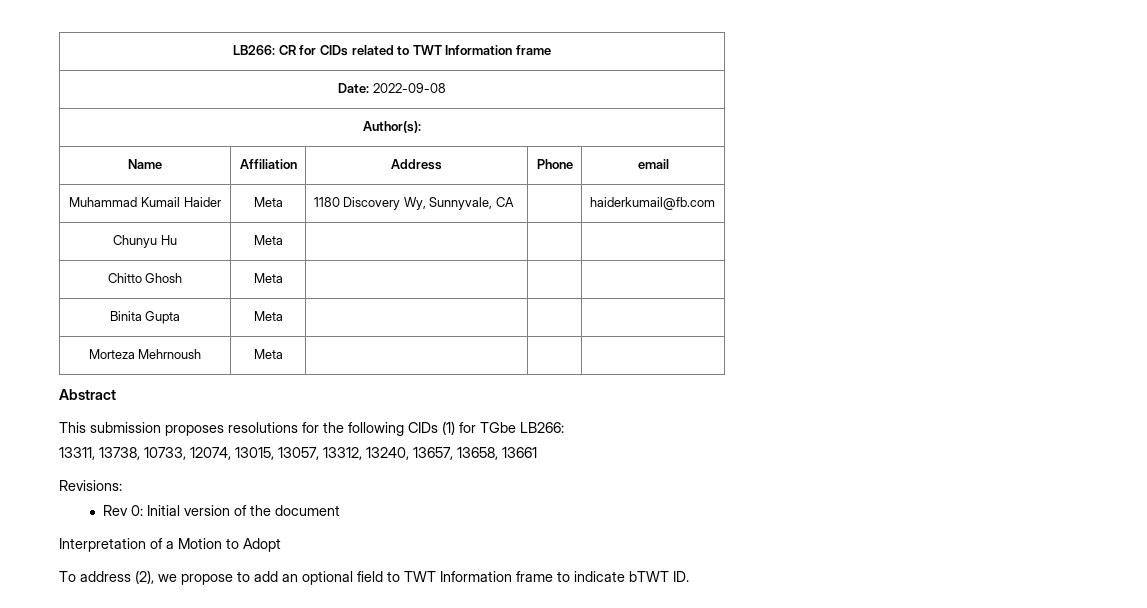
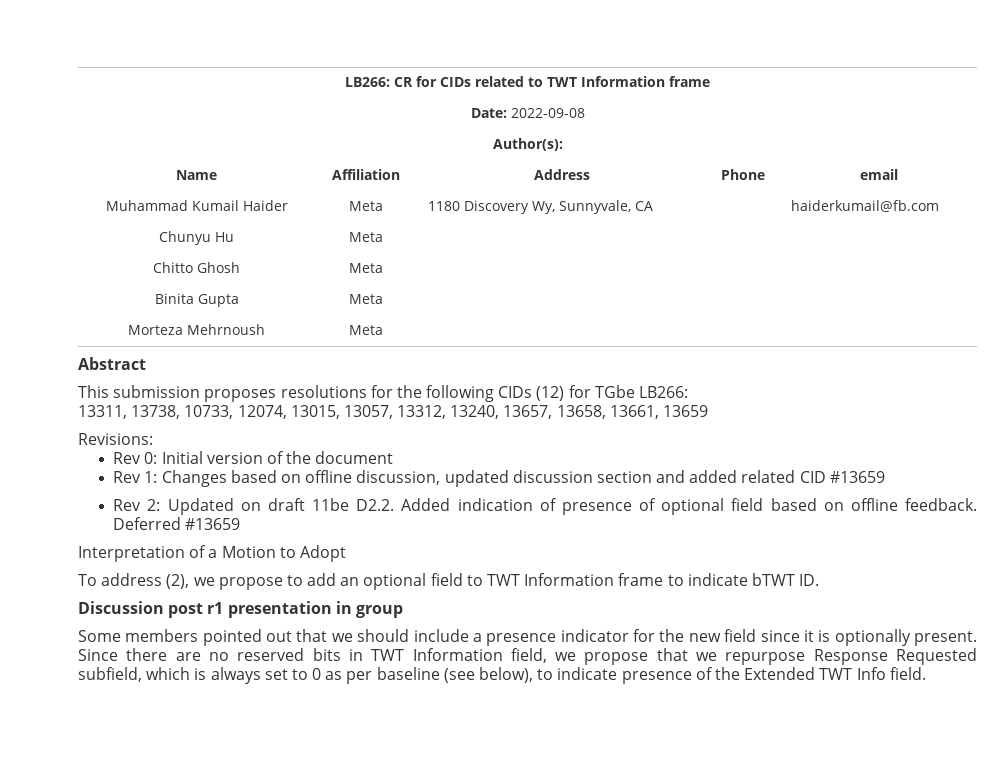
- This submission proposes resolutions for the following CIDs (1) for TGbe LB266:
+ This submission proposes resolutions for the following CIDs (12) for TGbe LB266:
- 13311, 13738, 10733, 12074, 13015, 13057, 13312, 13240, 13657, 13658, 13661
+ 13311, 13738, 10733, 12074, 13015, 13057, 13312, 13240, 13657, 13658, 13661, 13659
+ Rev 1: Changes based on offline discussion, updated discussion section and added related CID #13659
+ Rev 2: Updated on draft 11be D2.2. Added indication of presence of optional field based on offline feedback. Deferred #13659
+ Discussion post r1 presentation in group
+ Some members pointed out that we should include a presence indicator for the new field since it is optionally present. Since there are no reserved bits in TWT Information field, we propose that we repurpose Response Requested subfield, which is always set to 0 as per baseline (see below), to indicate presence of the Extended TWT Info field.

